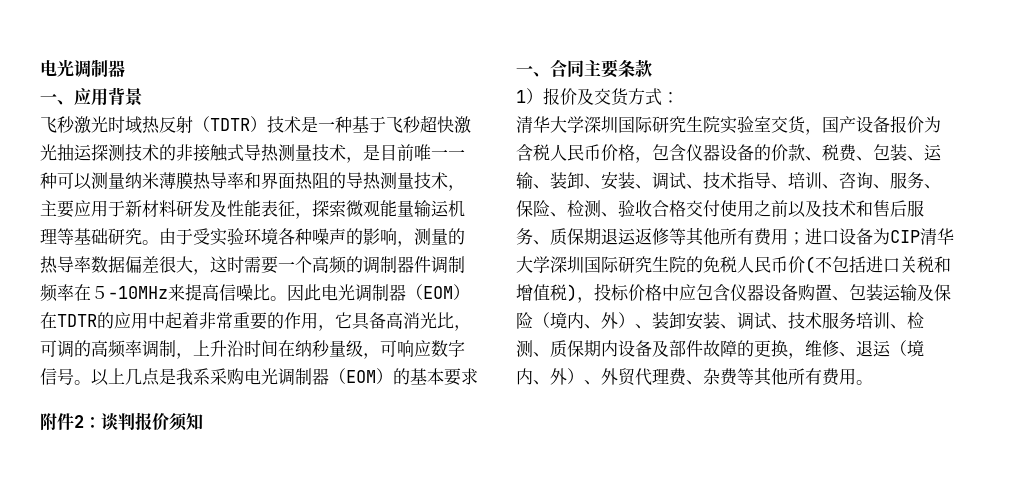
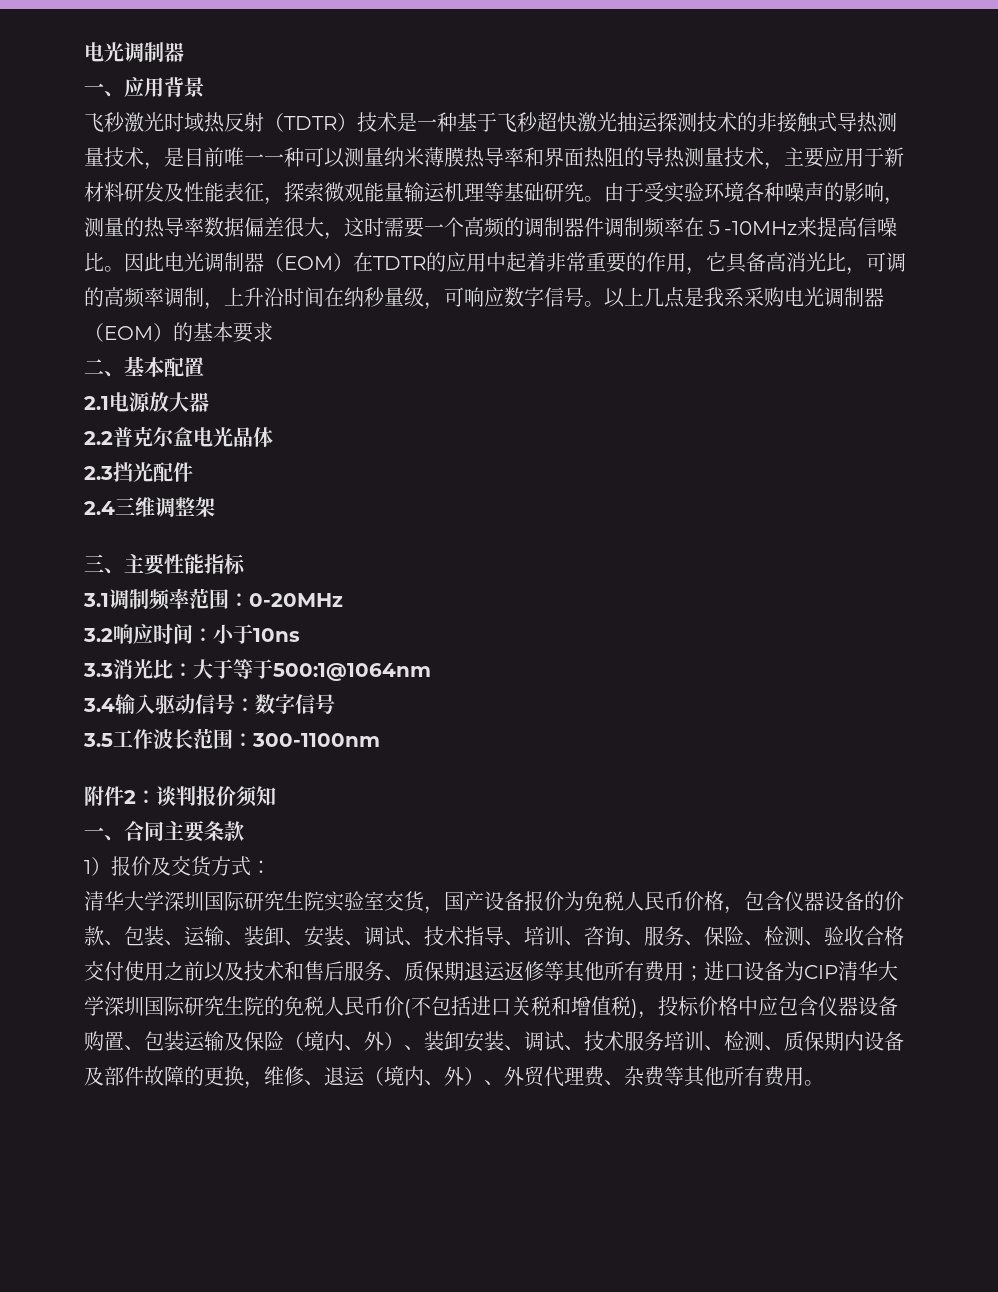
+ 二、基本配置
+ 2.1电源放大器
+ 2.2普克尔盒电光晶体
+ 2.3挡光配件
+ 2.4三维调整架
+ 三、主要性能指标
+ 3.1调制频率范围：0-20MHz
+ 3.2响应时间：小于10ns
+ 3.3消光比：大于等于500:1@1064nm
+ 3.4输入驱动信号：数字信号
+ 3.5工作波长范围：300-1100nm
- 清华大学深圳国际研究生院实验室交货，国产设备报价为含税人民币价格，包含仪器设备的价款、税费、包装、运输、装卸、安装、调试、技术指导、培训、咨询、服务、保险、检测、验收合格交付使用之前以及技术和售后服务、质保期退运返修等其他所有费用；
+ 清华大学深圳国际研究生院实验室交货，国产设备报价为免税人民币价格，包含仪器设备的价款、包装、运输、装卸、安装、调试、技术指导、培训、咨询、服务、保险、检测、验收合格交付使用之前以及技术和售后服务、质保期退运返修等其他所有费用；

